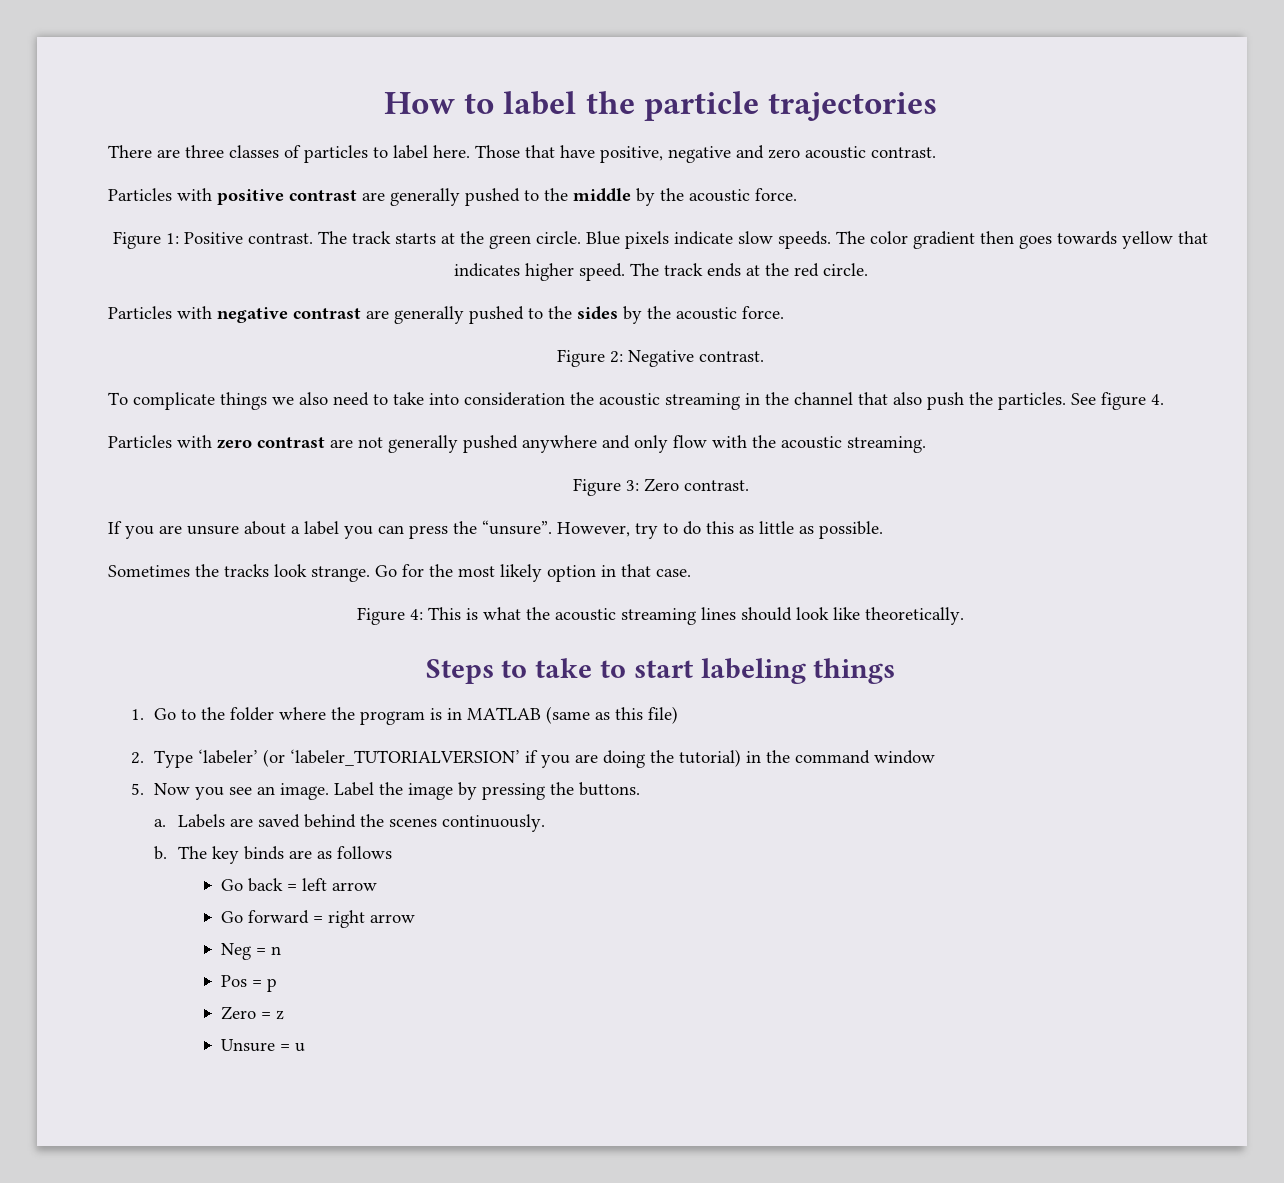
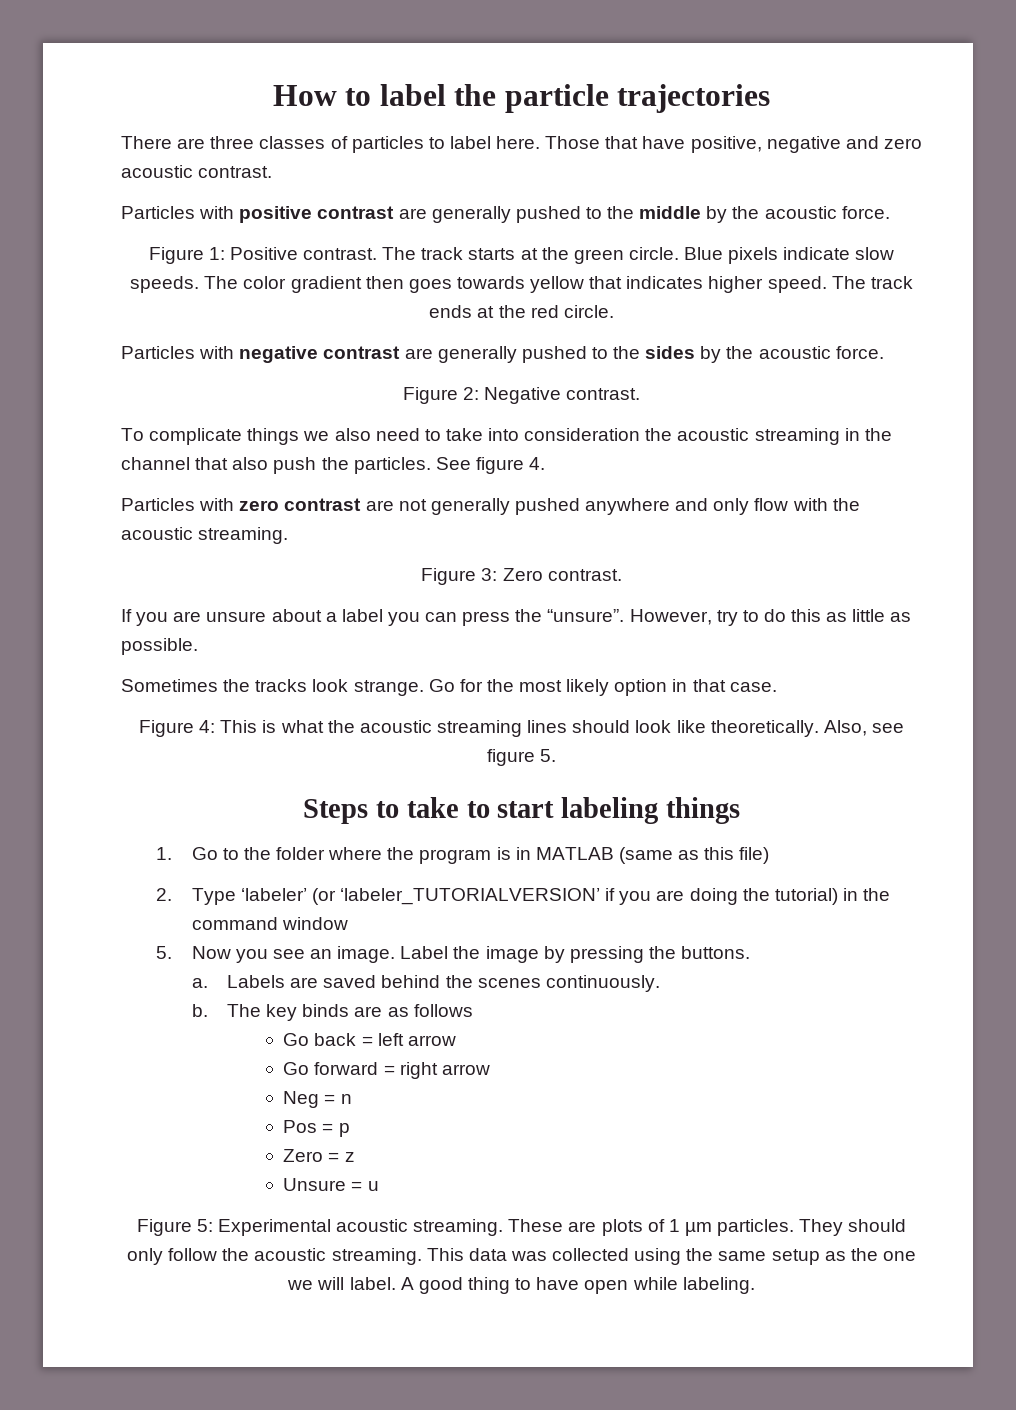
+ Also, see figure 5.
+ Figure 5: Experimental acoustic streaming. These are plots of 1 µm particles. They should only follow the acoustic streaming. This data was collected using the same setup as the one we will label. A good thing to have open while labeling.

